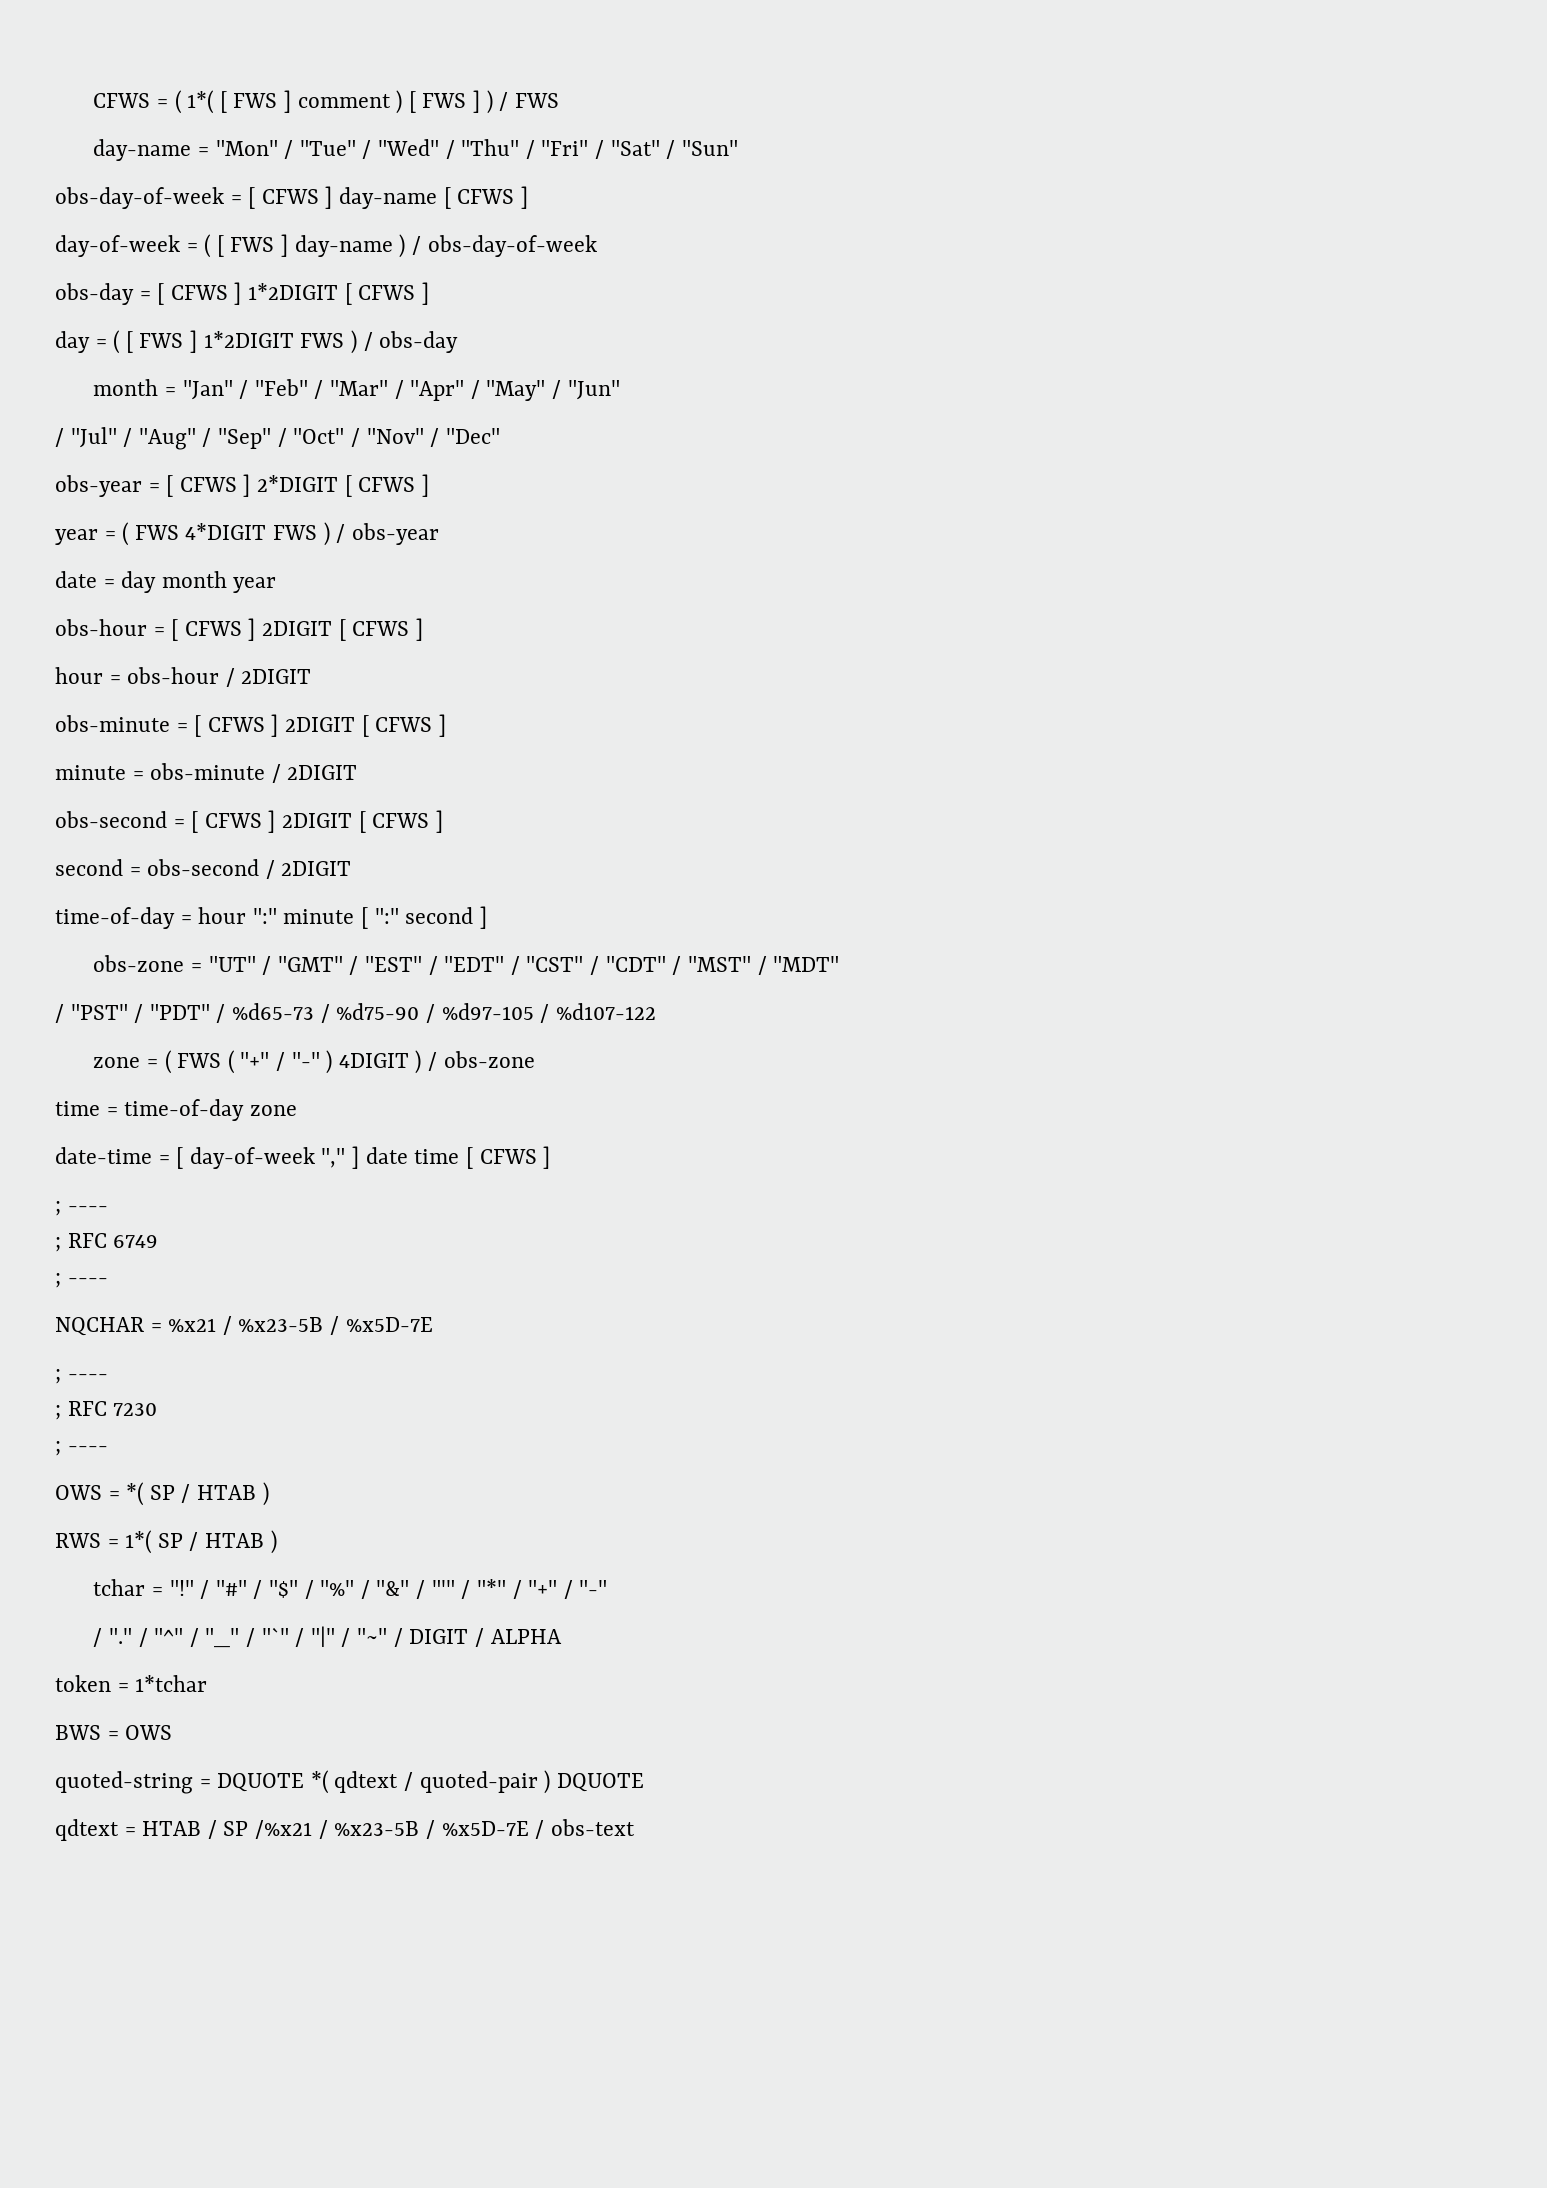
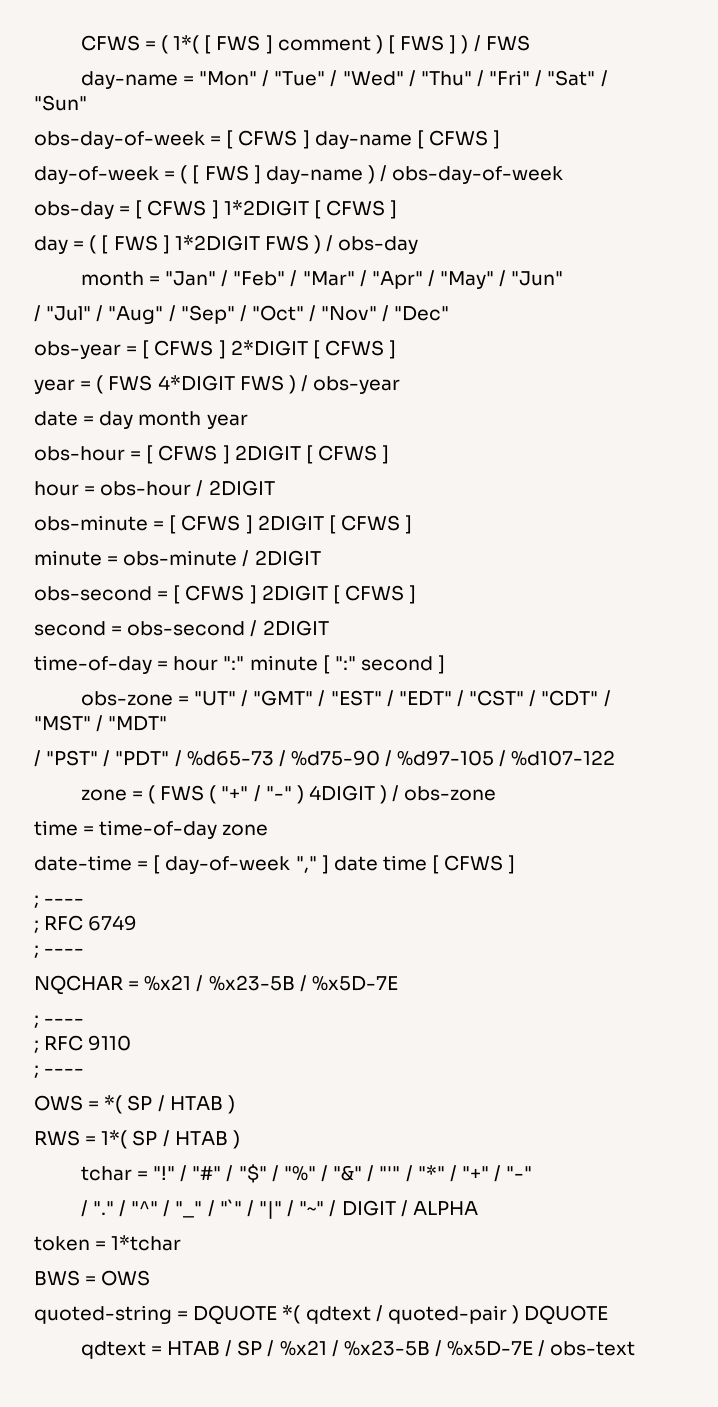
- ; RFC 7230
+ ; RFC 9110
- qdtext = HTAB / SP /%x21 / %x23-5B / %x5D-7E / obs-text
+ qdtext = HTAB / SP / %x21 / %x23-5B / %x5D-7E / obs-text

